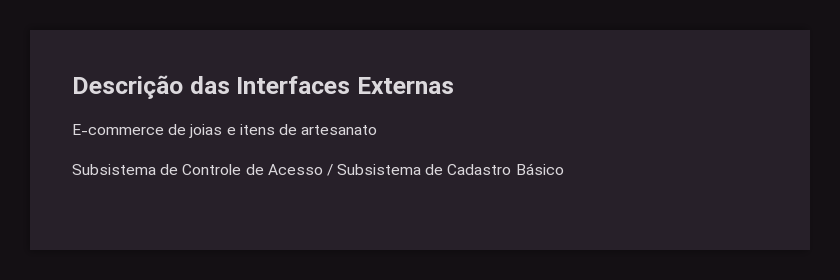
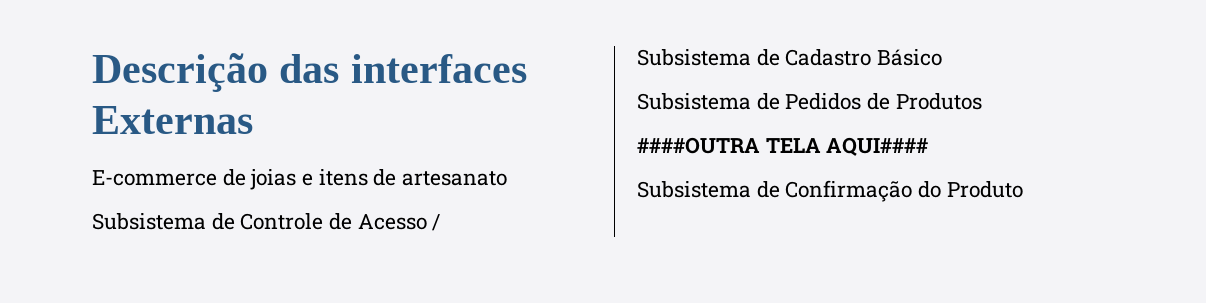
- Descrição das Interfaces Externas
+ Descrição das interfaces Externas
- Subsistema de Controle de Acesso / Subsistema de Cadastro Básico
+ Subsistema de Controle de Acesso /
+ Subsistema de Cadastro Básico
+ Subsistema de Pedidos de Produtos
+ ####OUTRA TELA AQUI####
+ Subsistema de Confirmação do Produto

